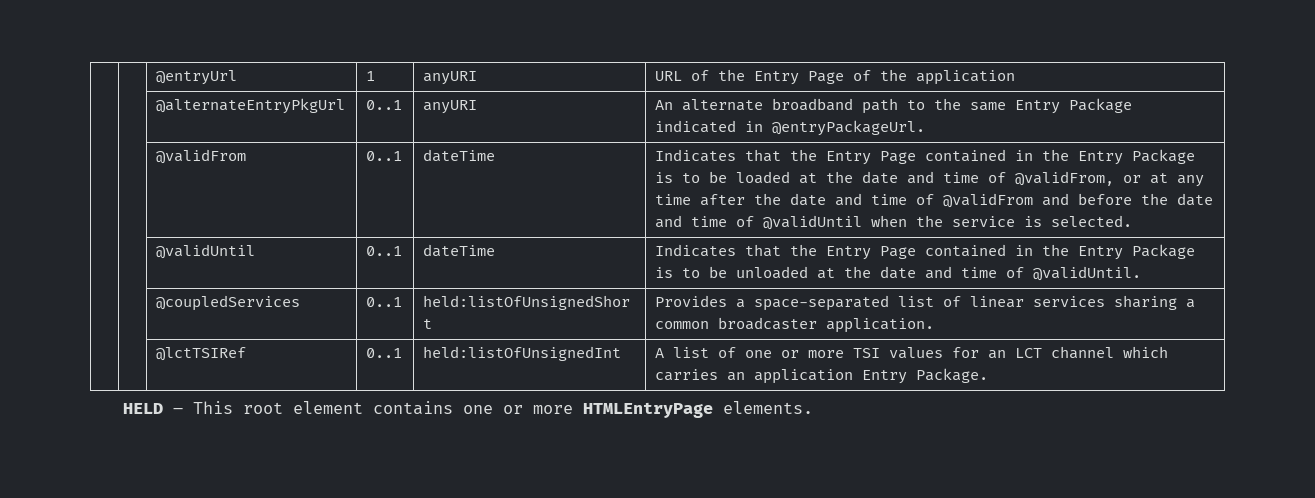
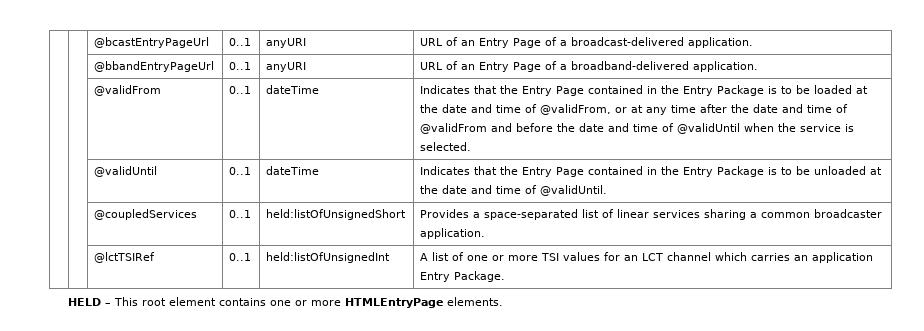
- | | @entryUrl | 1 | anyURI | URL of the Entry Page of the application
- | | @alternateEntryPkgUrl | 0..1 | anyURI | An alternate broadband path to the same Entry Package indicated in @entryPackageUrl.
+ | | @bcastEntryPageUrl | 0..1 | anyURI | URL of an Entry Page of a broadcast-delivered application.
+ | | @bbandEntryPageUrl | 0..1 | anyURI | URL of an Entry Page of a broadband-delivered application.

